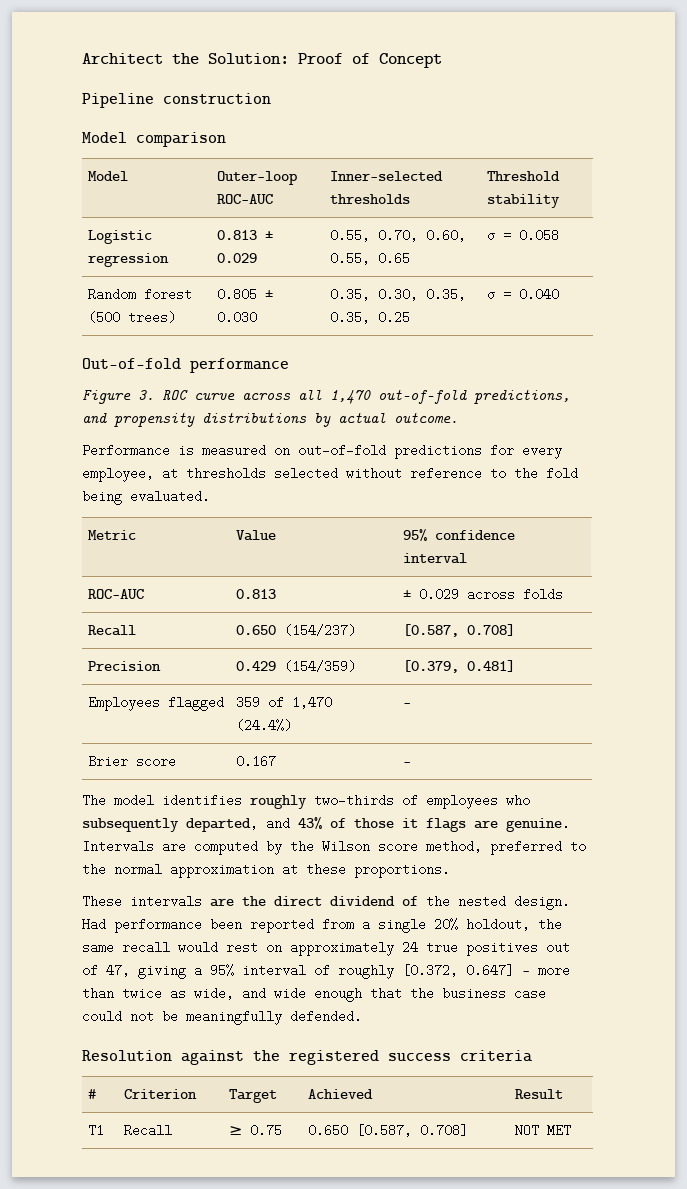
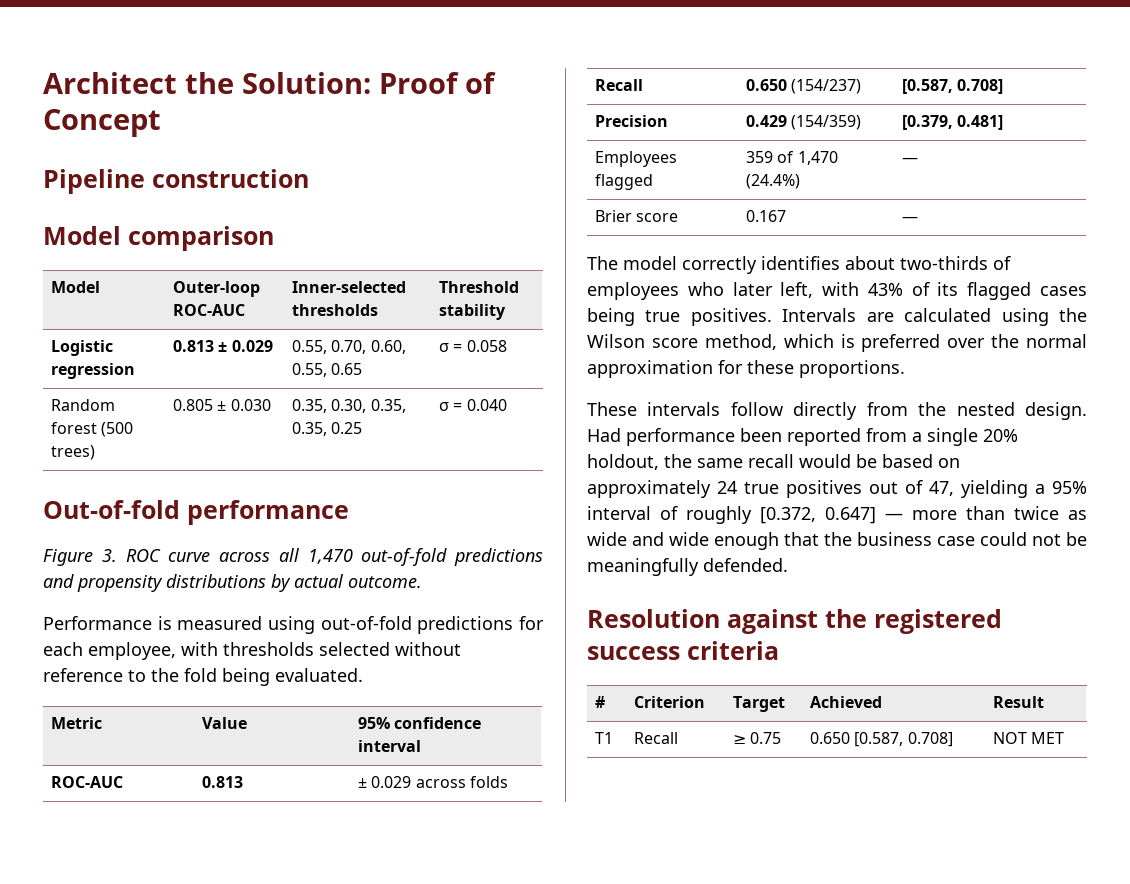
- Figure 3. ROC curve across all 1,470 out-of-fold predictions, and propensity distributions by actual outcome.
+ Figure 3. ROC curve across all 1,470 out-of-fold predictions and propensity distributions by actual outcome.
- Performance is measured on out-of-fold predictions for every employee, at thresholds selected without reference to the fold being evaluated.
+ Performance is measured using out-of-fold predictions for each employee, with thresholds selected without reference to the fold being evaluated.
- The model identifies roughly two-thirds of employees who subsequently departed, and 43% of those it flags are genuine. Intervals are computed by the Wilson score method, preferred to the normal approximation at these proportions.
+ The model correctly identifies about two-thirds of employees who later left, with 43% of its flagged cases being true positives. Intervals are calculated using the Wilson score method, which is preferred over the normal approximation for these proportions.
- These intervals are the direct dividend of the nested design.
+ These intervals follow directly from the nested design.
- Had performance been reported from a single 20% holdout, the same recall would rest on approximately 24 true positives out of 47, giving a 95% interval of roughly [0.372, 0.647] — more than twice as wide, and wide enough that the business case could not be meaningfully defended.
+ Had performance been reported from a single 20% holdout, the same recall would be based on approximately 24 true positives out of 47, yielding a 95% interval of roughly [0.372, 0.647] — more than twice as wide and wide enough that the business case could not be meaningfully defended.

